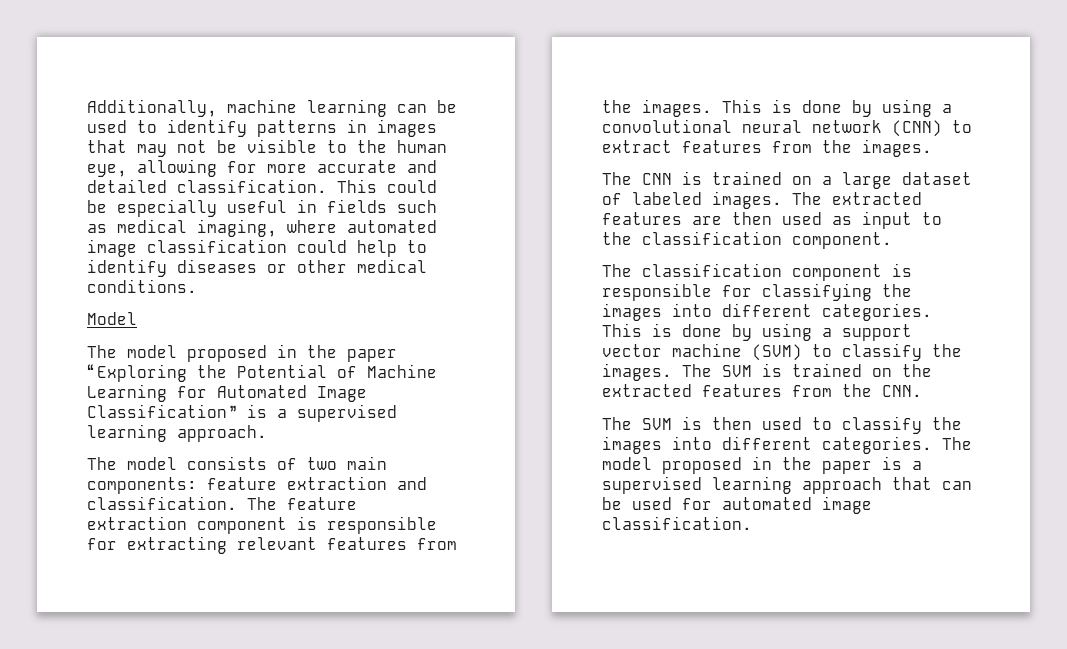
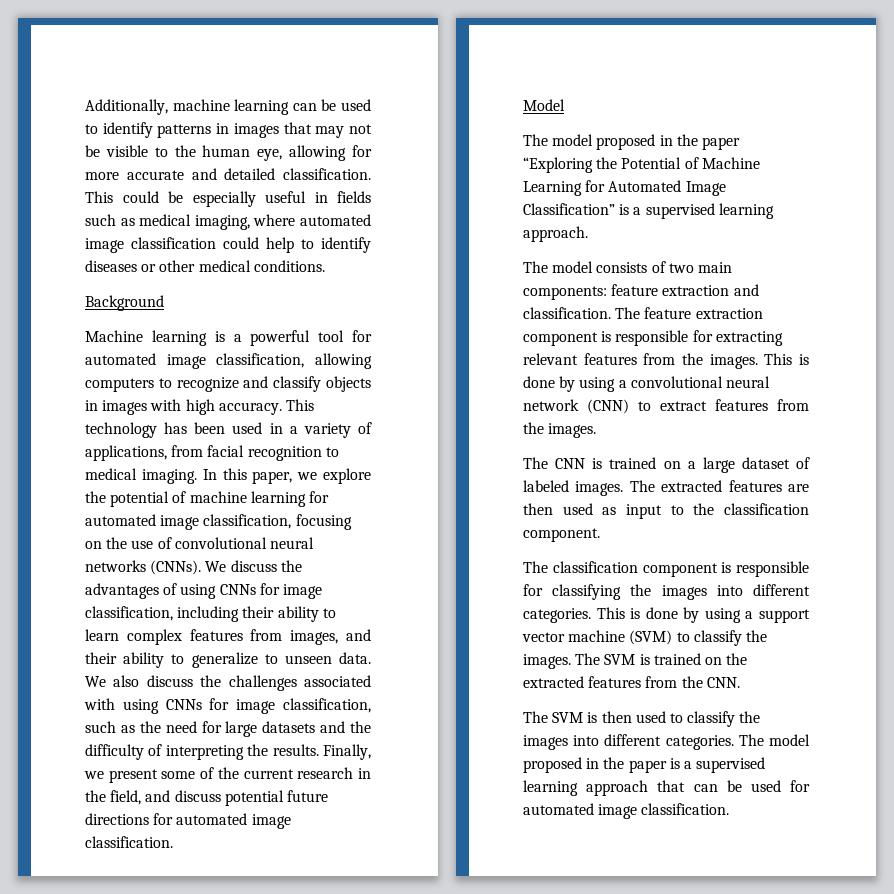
+ Background
+ Machine learning is a powerful tool for automated image classification, allowing computers to recognize and classify objects in images with high accuracy. This technology has been used in a variety of applications, from facial recognition to medical imaging. In this paper, we explore the potential of machine learning for automated image classification, focusing on the use of convolutional neural networks (CNNs). We discuss the advantages of using CNNs for image classification, including their ability to learn complex features from images, and their ability to generalize to unseen data. We also discuss the challenges associated with using CNNs for image classification, such as the need for large datasets and the difficulty of interpreting the results. Finally, we present some of the current research in the field, and discuss potential future directions for automated image classification.

